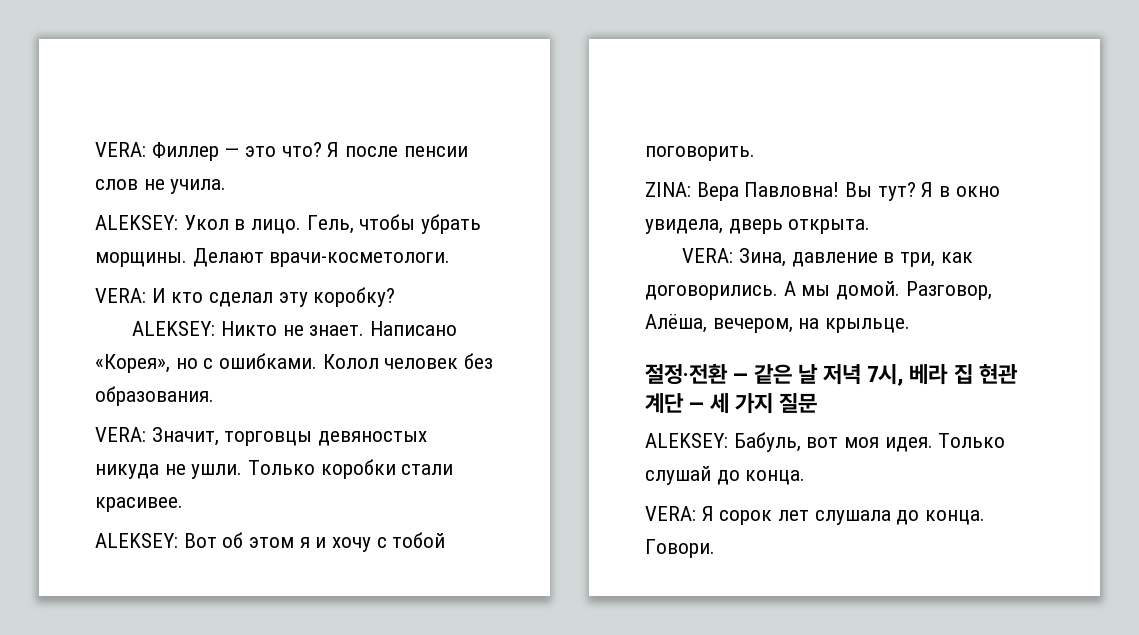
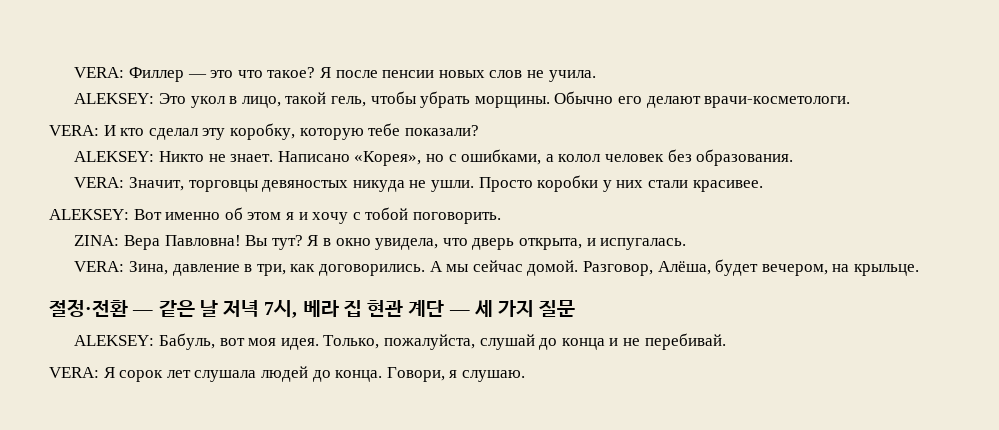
- VERA: Филлер — это что?
+ VERA: Филлер — это что такое?
- Я после пенсии слов не учила.
+ Я после пенсии новых слов не учила.
- ALEKSEY: Укол в лицо. Гель, чтобы убрать морщины. Делают врачи-косметологи.
+ ALEKSEY: Это укол в лицо, такой гель, чтобы убрать морщины. Обычно его делают врачи-косметологи.
- VERA: И кто сделал эту коробку?
+ VERA: И кто сделал эту коробку, которую тебе показали?
- Написано «Корея», но с ошибками. Колол человек без образования.
+ Написано «Корея», но с ошибками, а колол человек без образования.
- Только коробки стали красивее.
+ Просто коробки у них стали красивее.
- ALEKSEY: Вот об этом я и хочу с тобой поговорить.
+ ALEKSEY: Вот именно об этом я и хочу с тобой поговорить.
- Я в окно увидела, дверь открыта.
+ Я в окно увидела, что дверь открыта, и испугалась.
- А мы домой.
+ А мы сейчас домой.
- Разговор, Алёша, вечером, на крыльце.
+ Разговор, Алёша, будет вечером, на крыльце.
- Только слушай до конца.
+ Только, пожалуйста, слушай до конца и не перебивай.
- VERA: Я сорок лет слушала до конца. Говори.
+ VERA: Я сорок лет слушала людей до конца. Говори, я слушаю.

